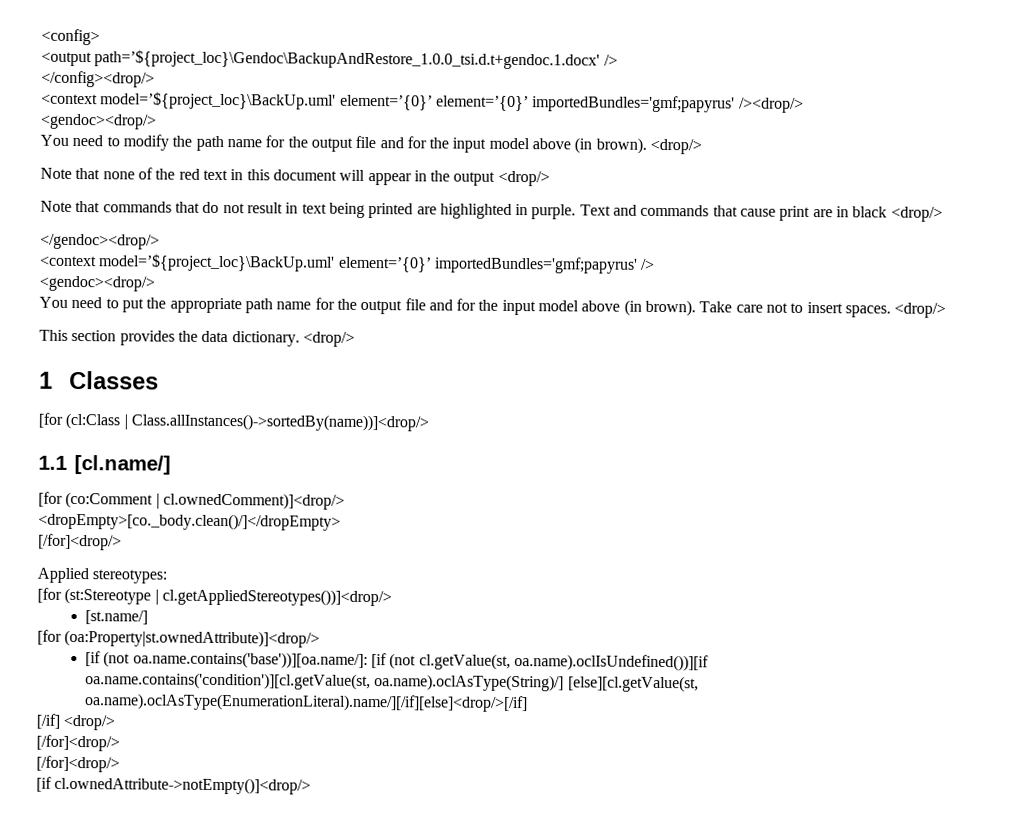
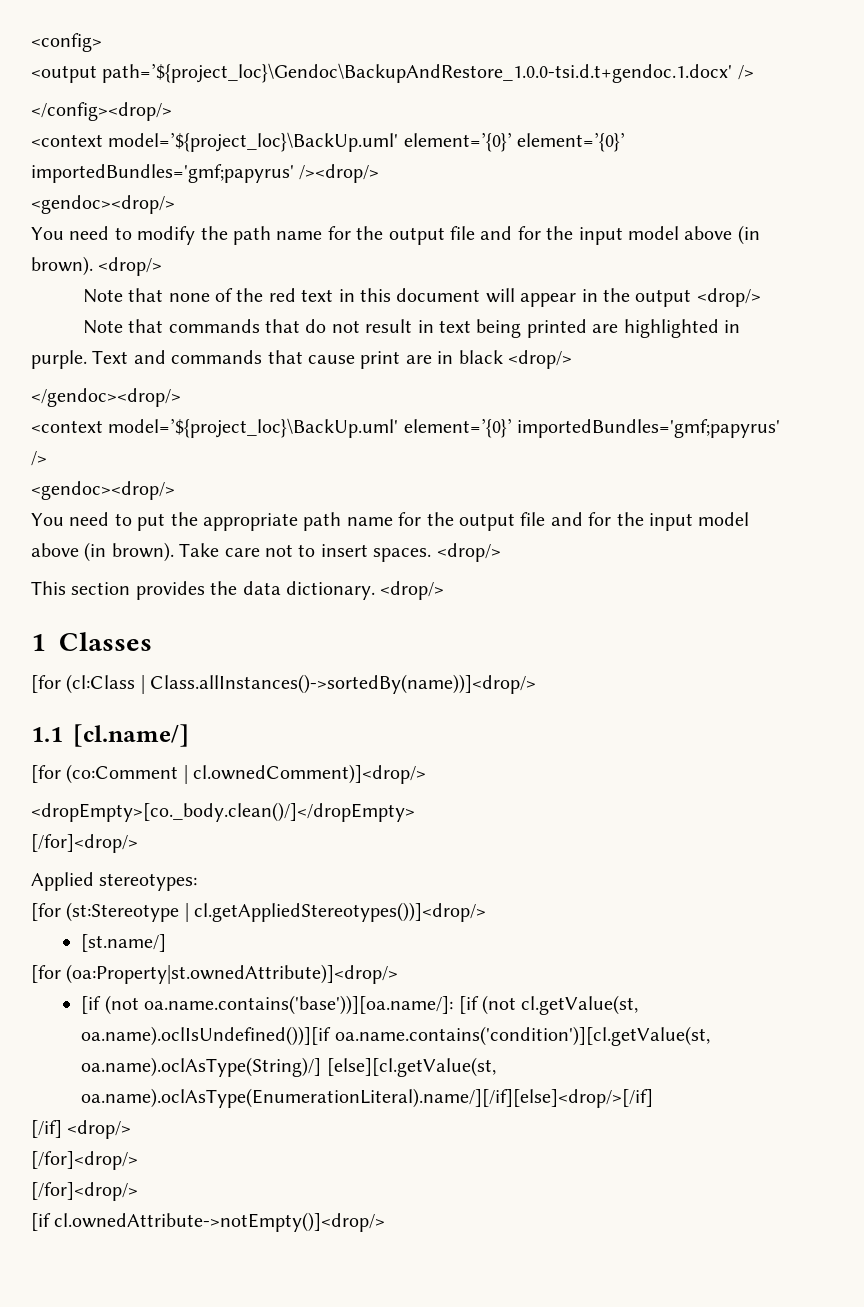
- <output path=’${project_loc}\Gendoc\BackupAndRestore_1.0.0_tsi.d.t+gendoc.1.docx' />
+ <output path=’${project_loc}\Gendoc\BackupAndRestore_1.0.0-tsi.d.t+gendoc.1.docx' />

